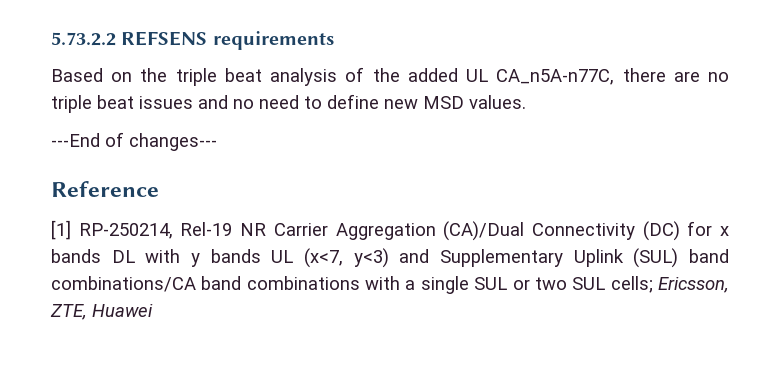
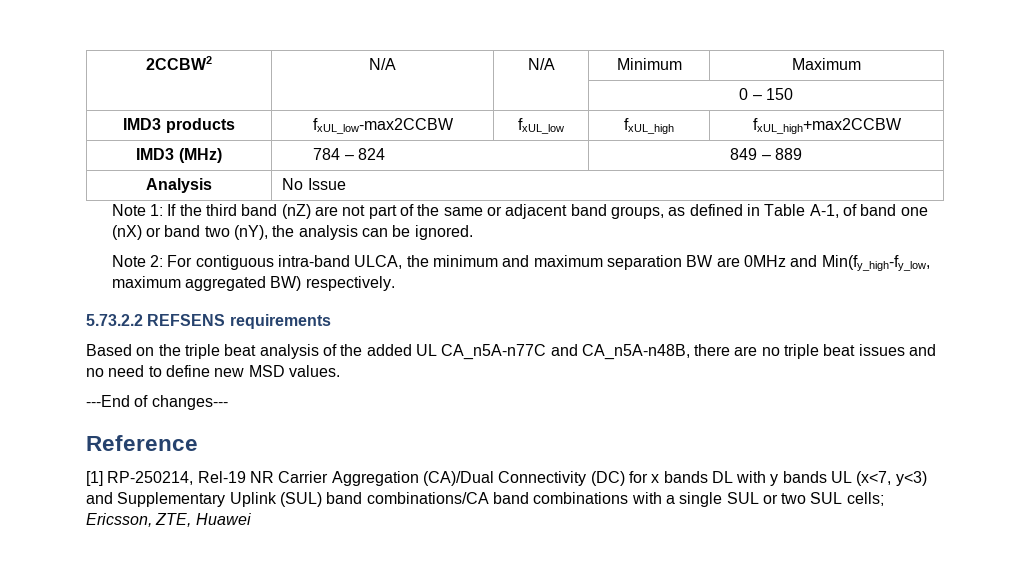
+ 2CCBW2 | N/A | N/A | Minimum | Maximum
+ | | | 0 – 150
+ IMD3 products | fxUL_low-max2CCBW | fxUL_low | fxUL_high | fxUL_high+max2CCBW
+ IMD3 (MHz) | 784 – 824 | 849 – 889
+ Analysis | No Issue
+ Note 1: If the third band (nZ) are not part of the same or adjacent band groups, as defined in Table A-1, of band one (nX) or band two (nY), the analysis can be ignored.
+ Note 2: For contiguous intra-band ULCA, the minimum and maximum separation BW are 0MHz and Min(fy_high-fy_low, maximum aggregated BW) respectively.
- Based on the triple beat analysis of the added UL CA_n5A-n77C, there are no triple beat issues and no need to define new MSD values.
+ Based on the triple beat analysis of the added UL CA_n5A-n77C and CA_n5A-n48B, there are no triple beat issues and no need to define new MSD values.

